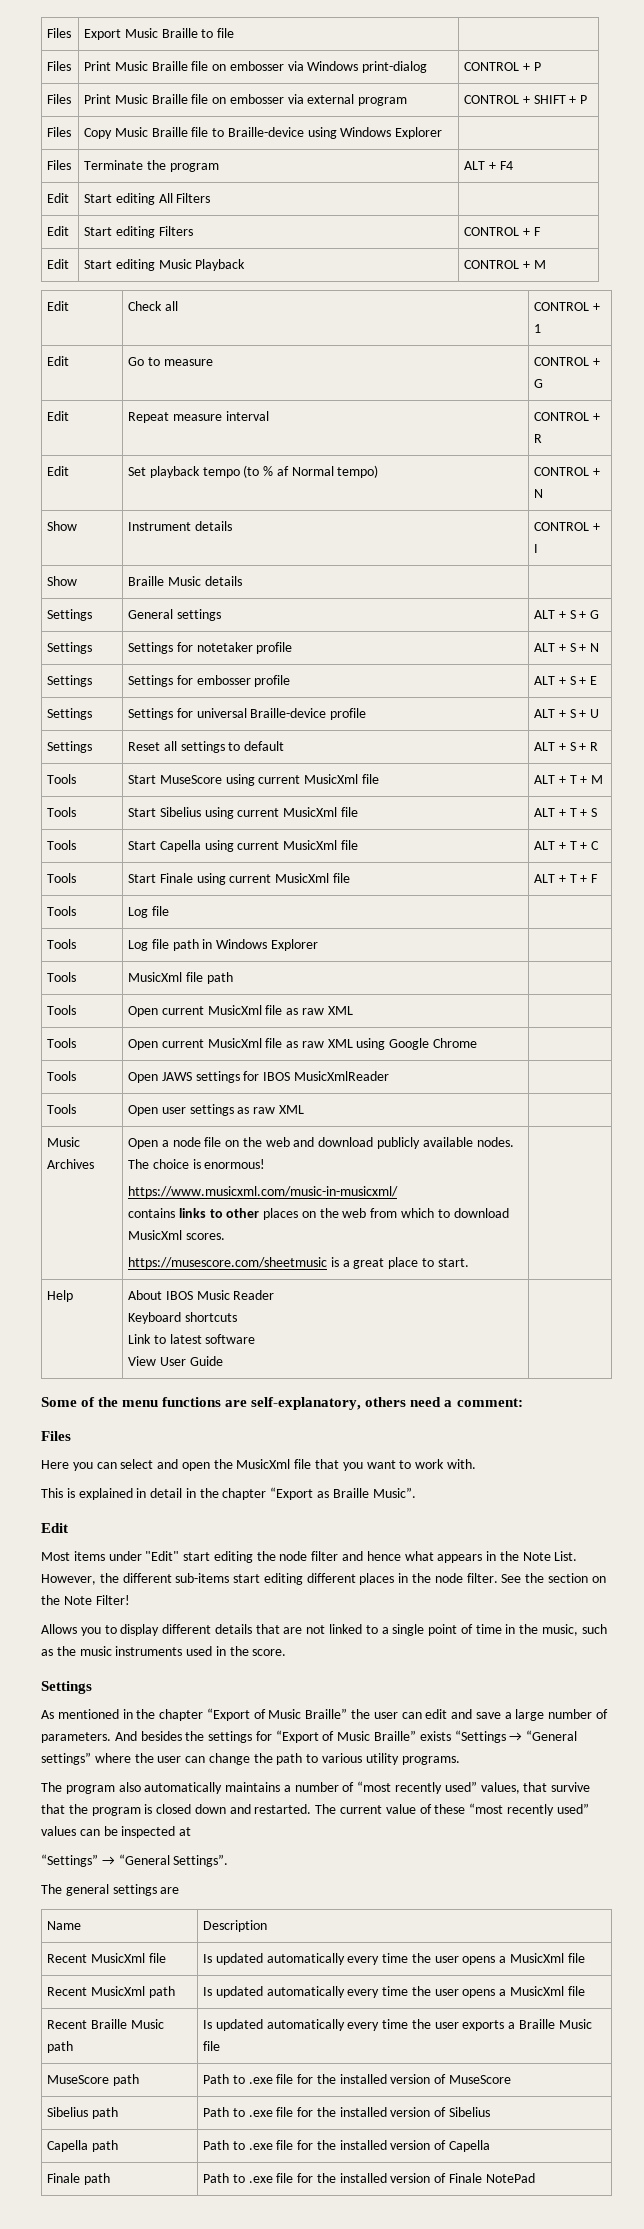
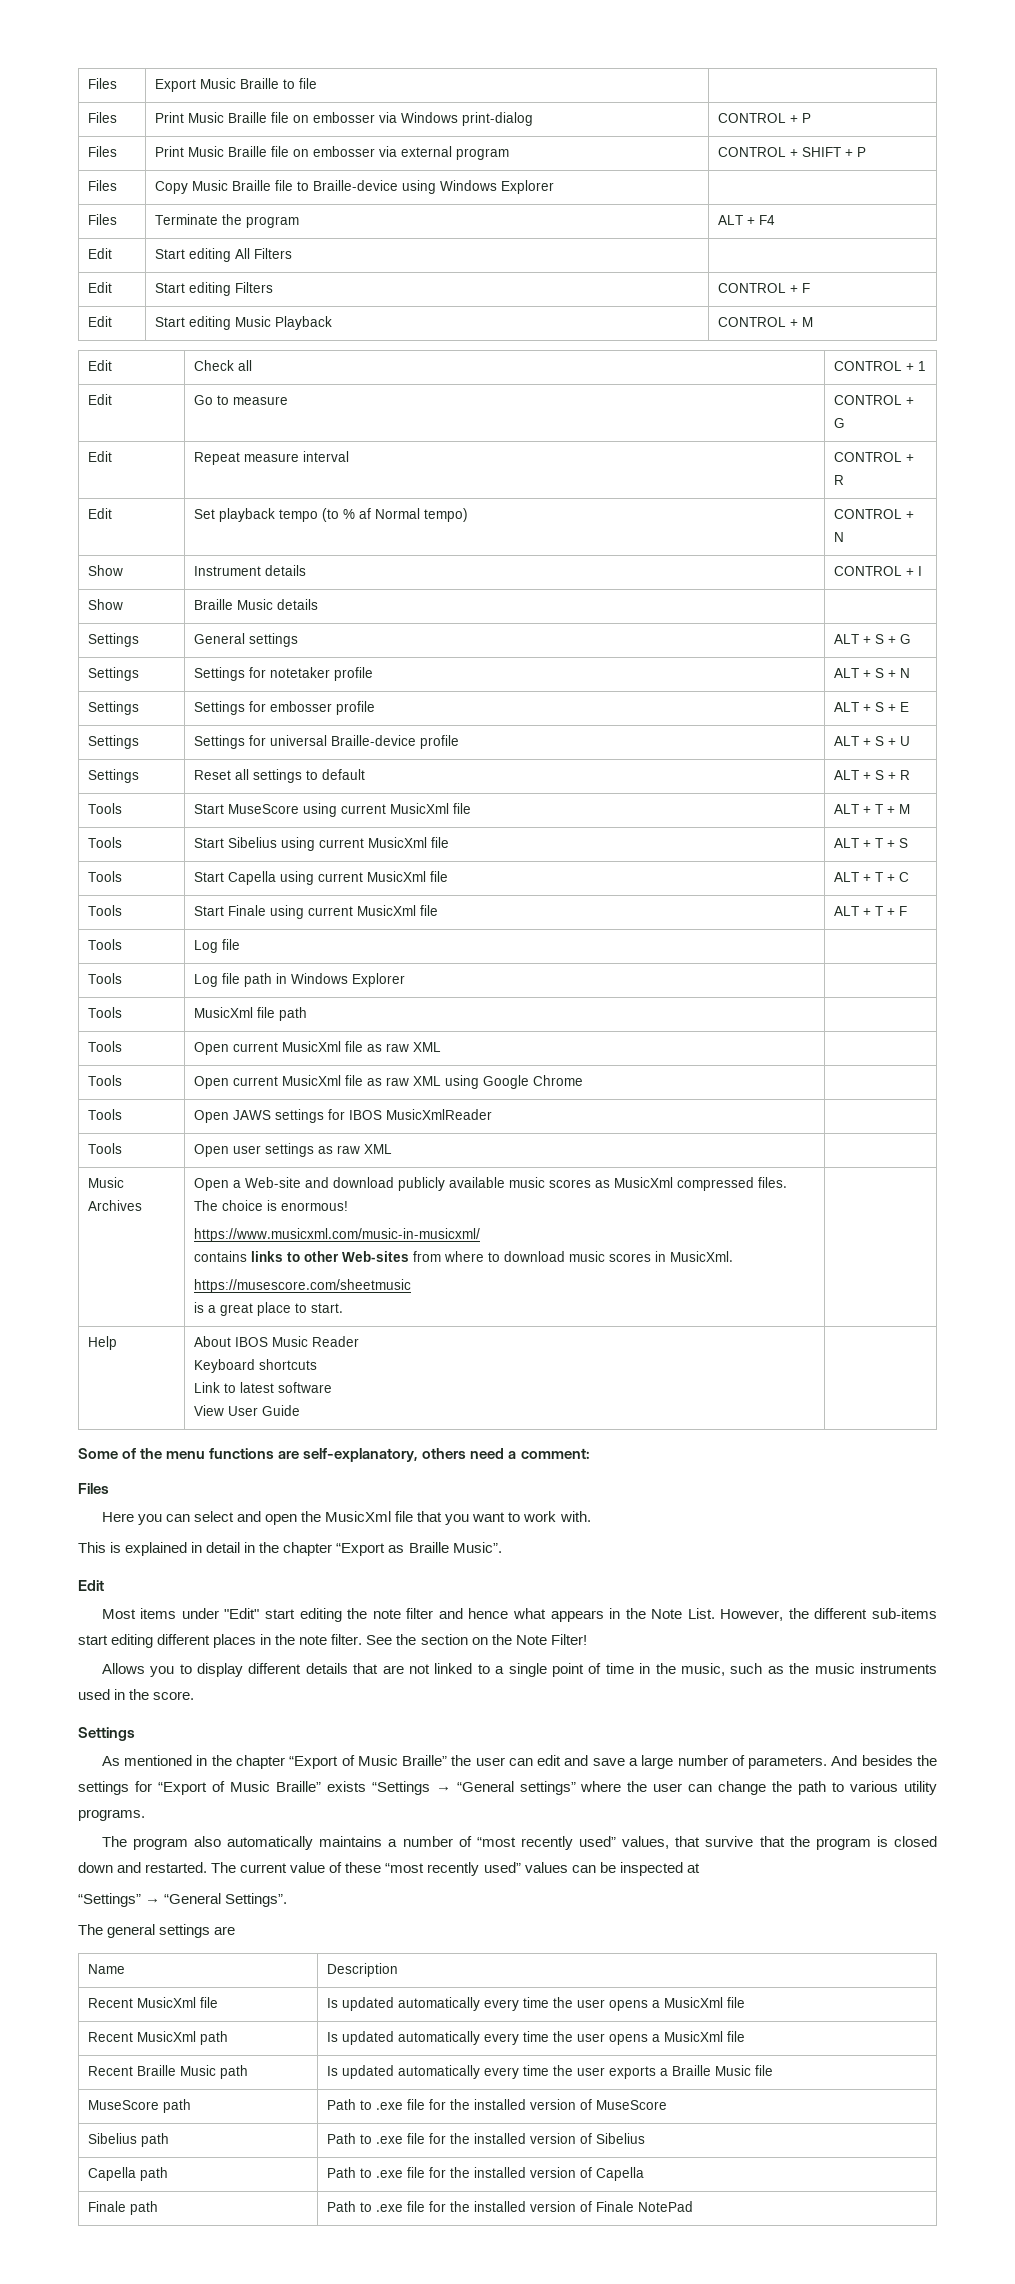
- Music Archives | Open a node file on the web and download publicly available nodes. The choice is enormous!
+ Music Archives | Open a Web-site and download publicly available music scores as MusicXml compressed files. The choice is enormous!
  https://www.musicxml.com/music-in-musicxml/
- contains links to other places on the web from which to download MusicXml scores.
- https://musescore.com/sheetmusic is a great place to start. |
+ contains links to other Web-sites from where to download music scores in MusicXml.
+ https://musescore.com/sheetmusic
+ is a great place to start. |
- Most items under "Edit" start editing the node filter and hence what appears in the Note List.
+ Most items under "Edit" start editing the note filter and hence what appears in the Note List.
- However, the different sub-items start editing different places in the node filter.
+ However, the different sub-items start editing different places in the note filter.

